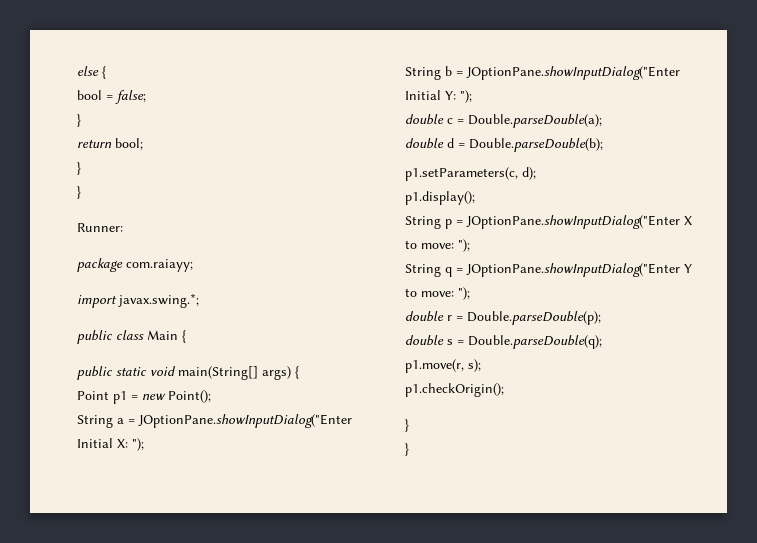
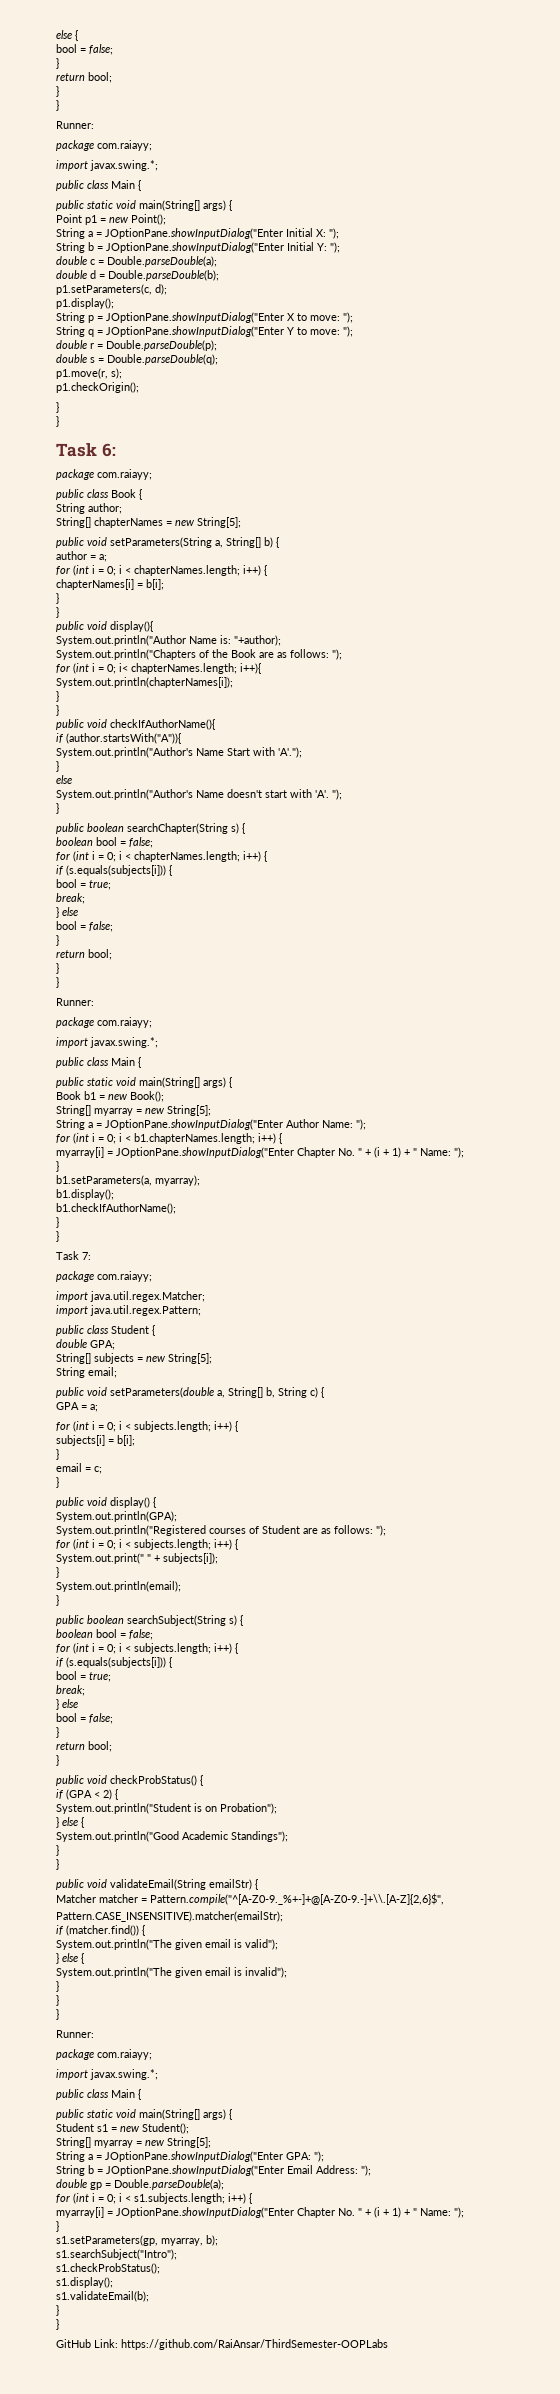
+ Task 6:
+ package com.raiayy;
+ public class Book {
+ String author;
+ String[] chapterNames = new String[5];
+ public void setParameters(String a, String[] b) {
+ author = a;
+ for (int i = 0; i < chapterNames.length; i++) {
+ chapterNames[i] = b[i];
+ }
+ }
+ public void display(){
+ System.out.println("Author Name is: "+author);
+ System.out.println("Chapters of the Book are as follows: ");
+ for (int i = 0; i< chapterNames.length; i++){
+ System.out.println(chapterNames[i]);
+ }
+ }
+ public void checkIfAuthorName(){
+ if (author.startsWith("A")){
+ System.out.println("Author's Name Start with 'A'.");
+ }
+ else
+ System.out.println("Author's Name doesn't start with 'A'. ");
+ }
+ public boolean searchChapter(String s) {
+ boolean bool = false;
+ for (int i = 0; i < chapterNames.length; i++) {
+ if (s.equals(subjects[i])) {
+ bool = true;
+ break;
+ } else
+ bool = false;
+ }
+ return bool;
+ }
+ }
+ Runner:
+ package com.raiayy;
+ import javax.swing.*;
+ public class Main {
+ public static void main(String[] args) {
+ Book b1 = new Book();
+ String[] myarray = new String[5];
+ String a = JOptionPane.showInputDialog("Enter Author Name: ");
+ for (int i = 0; i < b1.chapterNames.length; i++) {
+ myarray[i] = JOptionPane.showInputDialog("Enter Chapter No. " + (i + 1) + " Name: ");
+ }
+ b1.setParameters(a, myarray);
+ b1.display();
+ b1.checkIfAuthorName();
+ }
+ }
+ Task 7:
+ package com.raiayy;
+ import java.util.regex.Matcher;
+ import java.util.regex.Pattern;
+ public class Student {
+ double GPA;
+ String[] subjects = new String[5];
+ String email;
+ public void setParameters(double a, String[] b, String c) {
+ GPA = a;
+ for (int i = 0; i < subjects.length; i++) {
+ subjects[i] = b[i];
+ }
+ email = c;
+ }
+ public void display() {
+ System.out.println(GPA);
+ System.out.println("Registered courses of Student are as follows: ");
+ for (int i = 0; i < subjects.length; i++) {
+ System.out.print(" " + subjects[i]);
+ }
+ System.out.println(email);
+ }
+ public boolean searchSubject(String s) {
+ boolean bool = false;
+ for (int i = 0; i < subjects.length; i++) {
+ if (s.equals(subjects[i])) {
+ bool = true;
+ break;
+ } else
+ bool = false;
+ }
+ return bool;
+ }
+ public void checkProbStatus() {
+ if (GPA < 2) {
+ System.out.println("Student is on Probation");
+ } else {
+ System.out.println("Good Academic Standings");
+ }
+ }
+ public void validateEmail(String emailStr) {
+ Matcher matcher = Pattern.compile("^[A-Z0-9._%+-]+@[A-Z0-9.-]+\\.[A-Z]{2,6}$",
+ Pattern.CASE_INSENSITIVE).matcher(emailStr);
+ if (matcher.find()) {
+ System.out.println("The given email is valid");
+ } else {
+ System.out.println("The given email is invalid");
+ }
+ }
+ }
+ Runner:
+ package com.raiayy;
+ import javax.swing.*;
+ public class Main {
+ public static void main(String[] args) {
+ Student s1 = new Student();
+ String[] myarray = new String[5];
+ String a = JOptionPane.showInputDialog("Enter GPA: ");
+ String b = JOptionPane.showInputDialog("Enter Email Address: ");
+ double gp = Double.parseDouble(a);
+ for (int i = 0; i < s1.subjects.length; i++) {
+ myarray[i] = JOptionPane.showInputDialog("Enter Chapter No. " + (i + 1) + " Name: ");
+ }
+ s1.setParameters(gp, myarray, b);
+ s1.searchSubject("Intro");
+ s1.checkProbStatus();
+ s1.display();
+ s1.validateEmail(b);
+ }
+ }
+ GitHub Link: https://github.com/RaiAnsar/ThirdSemester-OOPLabs

